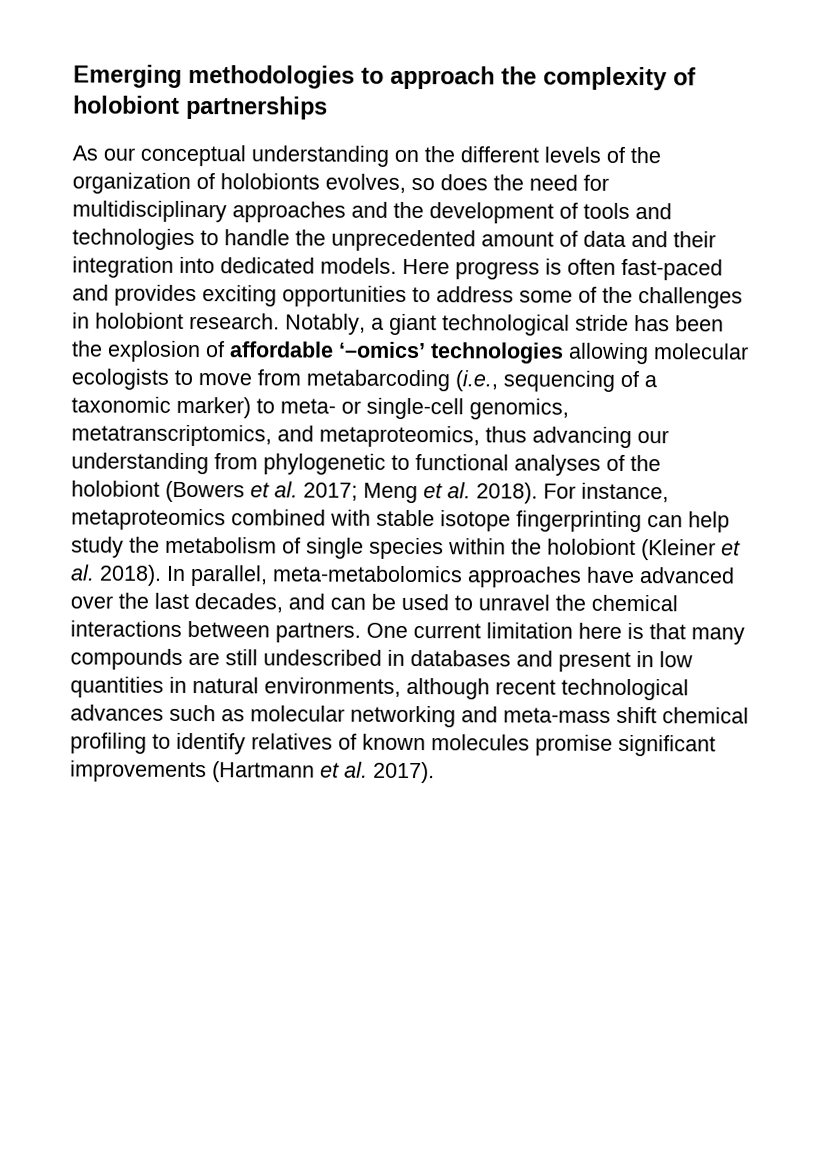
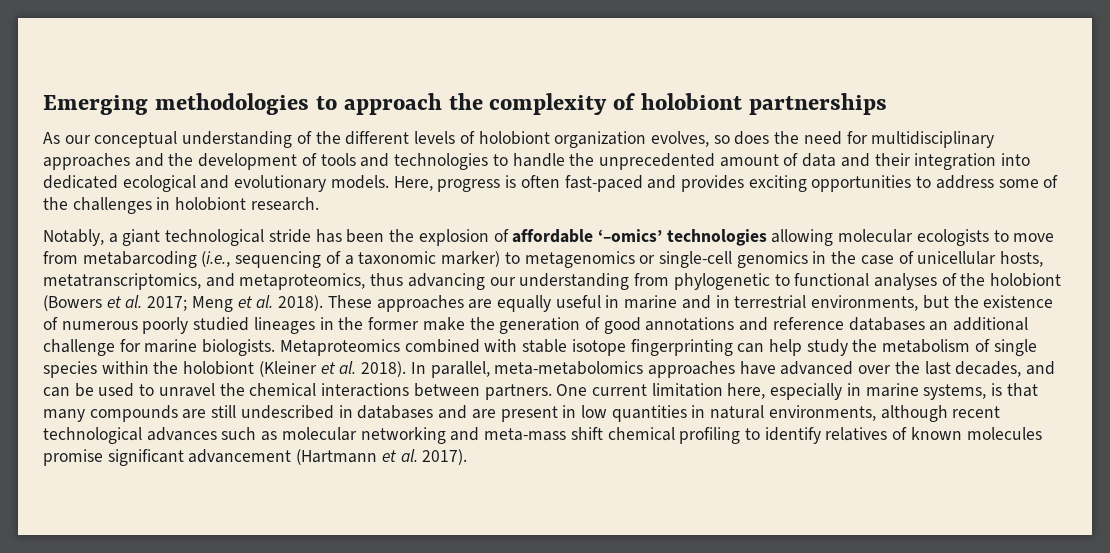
- As our conceptual understanding on the different levels of the organization of holobionts evolves, so does the need for multidisciplinary approaches and the development of tools and technologies to handle the unprecedented amount of data and their integration into dedicated models. Here progress is often fast-paced and provides exciting opportunities to address some of the challenges in holobiont research. Notably, a giant technological stride has been the explosion of affordable ‘–omics’ technologies allowing molecular ecologists to move from metabarcoding (i.e., sequencing of a taxonomic marker) to meta- or single-cell genomics, metatranscriptomics, and metaproteomics, thus advancing our understanding from phylogenetic to functional analyses of the holobiont (Bowers et al. 2017;
+ As our conceptual understanding of the different levels of holobiont organization evolves, so does the need for multidisciplinary approaches and the development of tools and technologies to handle the unprecedented amount of data and their integration into dedicated ecological and evolutionary models. Here, progress is often fast-paced and provides exciting opportunities to address some of the challenges in holobiont research.
+ Notably, a giant technological stride has been the explosion of affordable ‘–omics’ technologies allowing molecular ecologists to move from metabarcoding (i.e., sequencing of a taxonomic marker) to metagenomics or single-cell genomics in the case of unicellular hosts, metatranscriptomics, and metaproteomics, thus advancing our understanding from phylogenetic to functional analyses of the holobiont (Bowers et al. 2017;
- For instance, metaproteomics combined with stable isotope fingerprinting can help study the metabolism of single species within the holobiont (Kleiner et al. 2018).
+ These approaches are equally useful in marine and in terrestrial environments, but the existence of numerous poorly studied lineages in the former make the generation of good annotations and reference databases an additional challenge for marine biologists. Metaproteomics combined with stable isotope fingerprinting can help study the metabolism of single species within the holobiont (Kleiner et al. 2018).
- One current limitation here is that many compounds are still undescribed in databases and present in low quantities in natural environments, although recent technological advances such as molecular networking and meta-mass shift chemical profiling to identify relatives of known molecules promise significant improvements (Hartmann et al. 2017).
+ One current limitation here, especially in marine systems, is that many compounds are still undescribed in databases and are present in low quantities in natural environments, although recent technological advances such as molecular networking and meta-mass shift chemical profiling to identify relatives of known molecules promise significant advancement (Hartmann et al. 2017).

